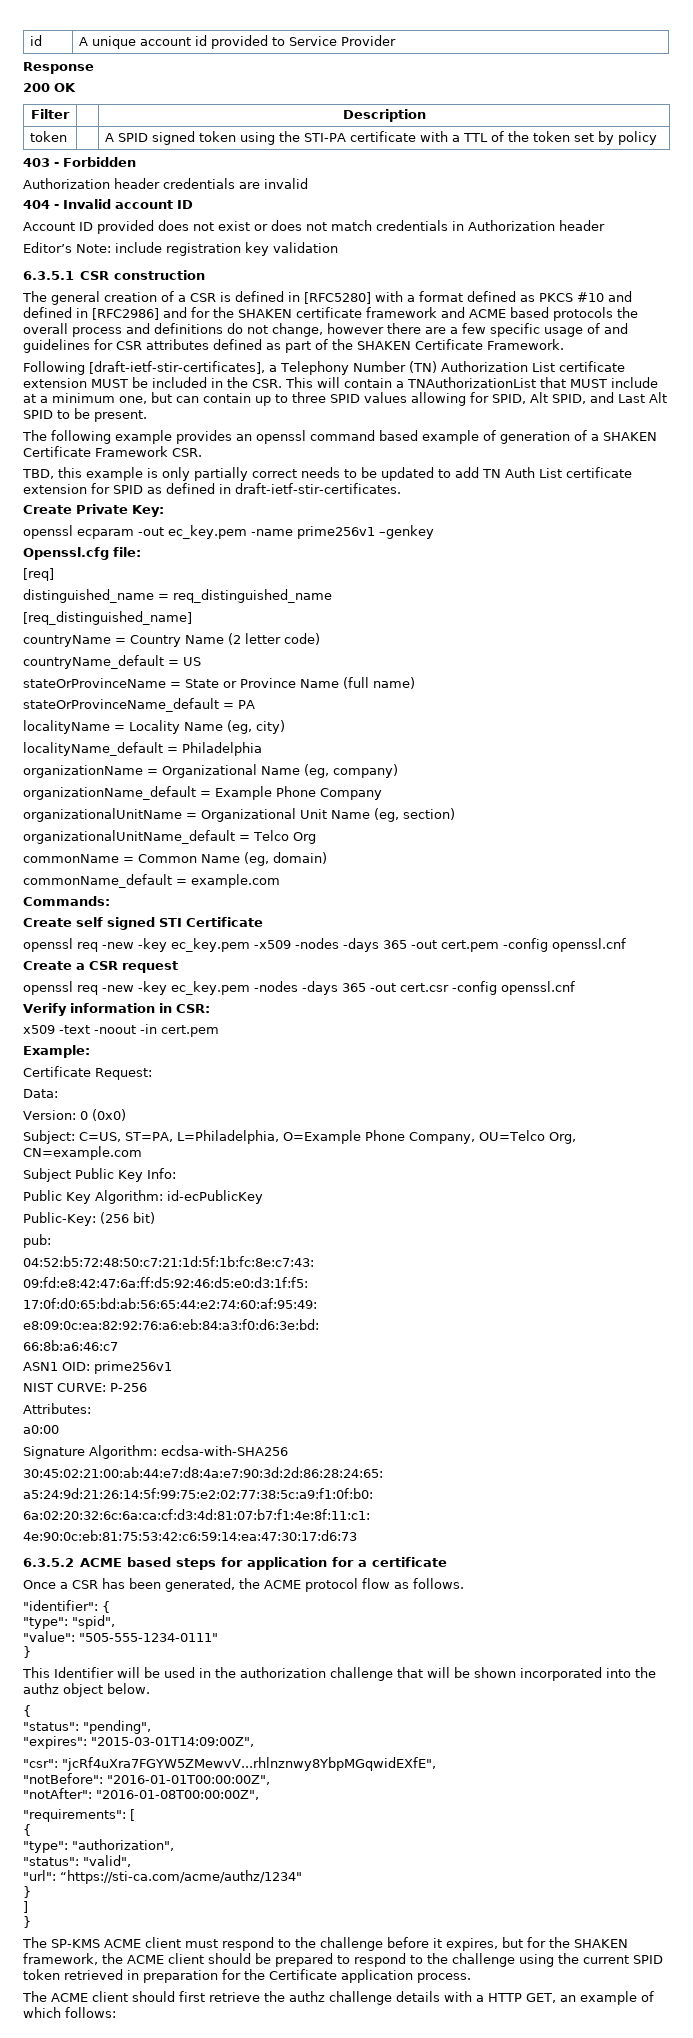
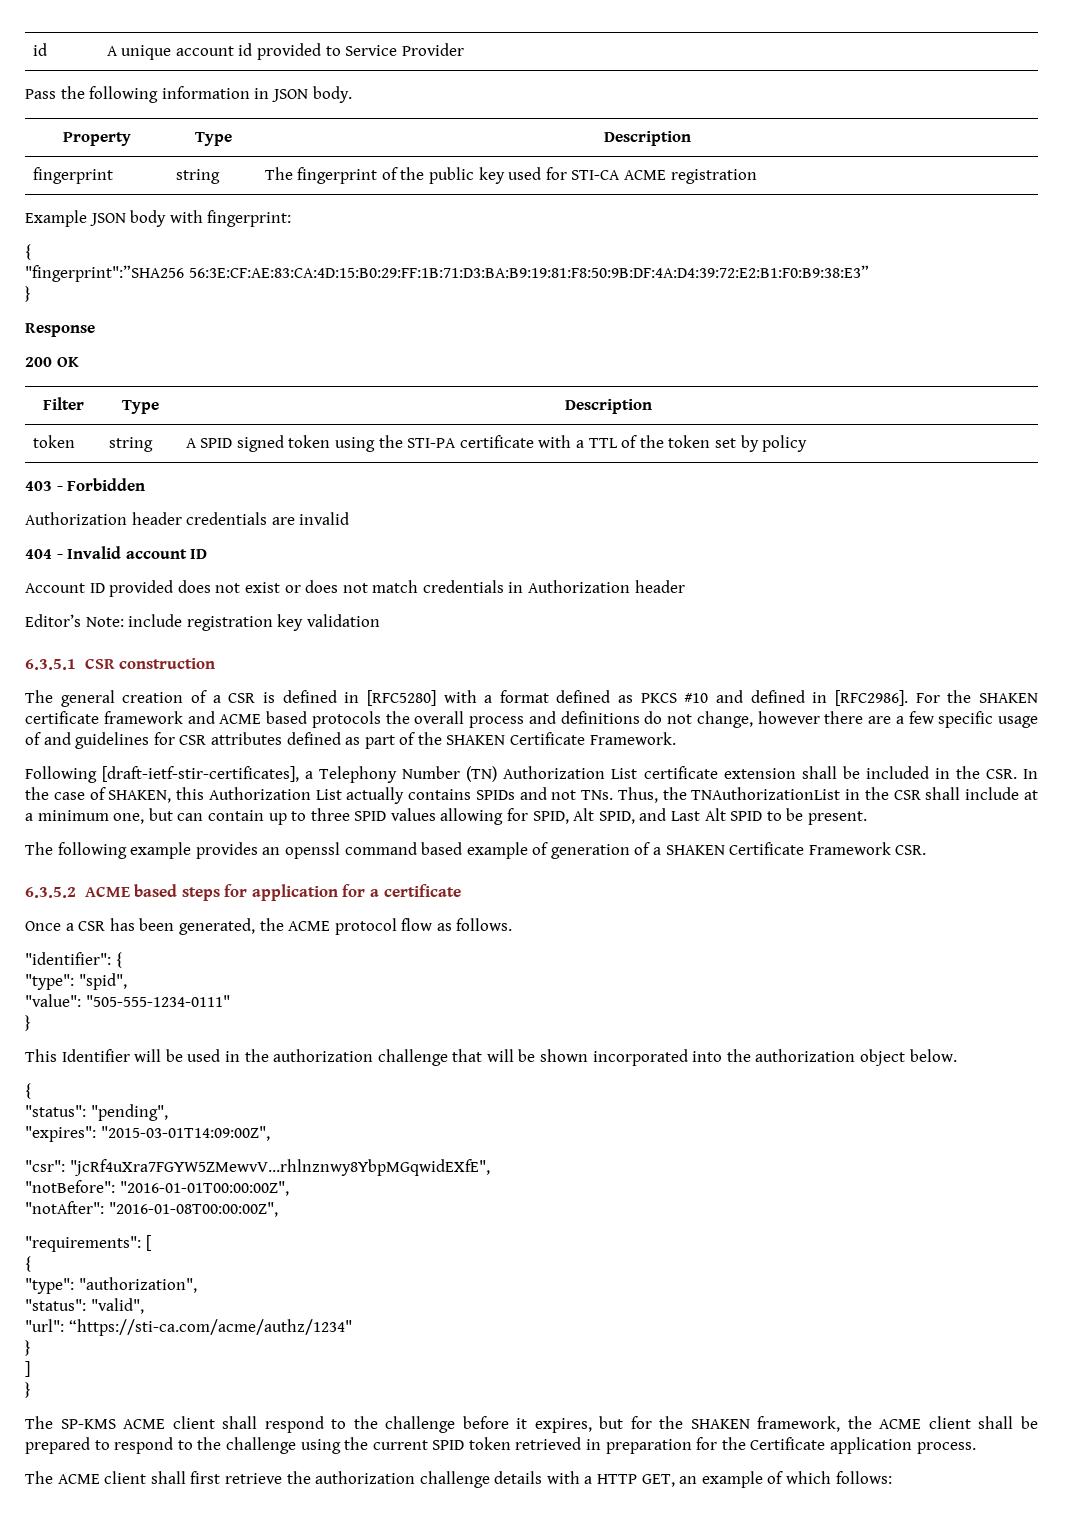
+ Pass the following information in JSON body.
+ Property | Type | Description
+ fingerprint | string | The fingerprint of the public key used for STI-CA ACME registration
+ Example JSON body with fingerprint:
+ {
+ "fingerprint":”SHA256 56:3E:CF:AE:83:CA:4D:15:B0:29:FF:1B:71:D3:BA:B9:19:81:F8:50:9B:DF:4A:D4:39:72:E2:B1:F0:B9:38:E3”
+ }
- Filter | | Description
+ Filter | Type | Description
- token | | A SPID signed token using the STI-PA certificate with a TTL of the token set by policy
+ token | string | A SPID signed token using the STI-PA certificate with a TTL of the token set by policy
- The general creation of a CSR is defined in [RFC5280] with a format defined as PKCS #10 and defined in [RFC2986] and for the SHAKEN certificate framework and ACME based protocols the overall process and definitions do not change, however there are a few specific usage of and guidelines for CSR attributes defined as part of the SHAKEN Certificate Framework.
+ The general creation of a CSR is defined in [RFC5280] with a format defined as PKCS #10 and defined in [RFC2986]. For the SHAKEN certificate framework and ACME based protocols the overall process and definitions do not change, however there are a few specific usage of and guidelines for CSR attributes defined as part of the SHAKEN Certificate Framework.
- Following [draft-ietf-stir-certificates], a Telephony Number (TN) Authorization List certificate extension MUST be included in the CSR. This will contain a TNAuthorizationList that MUST include at a minimum one, but can contain up to three SPID values allowing for SPID, Alt SPID, and Last Alt SPID to be present.
+ Following [draft-ietf-stir-certificates], a Telephony Number (TN) Authorization List certificate extension shall be included in the CSR. In the case of SHAKEN, this Authorization List actually contains SPIDs and not TNs. Thus, the TNAuthorizationList in the CSR shall include at a minimum one, but can contain up to three SPID values allowing for SPID, Alt SPID, and Last Alt SPID to be present.
- TBD, this example is only partially correct needs to be updated to add TN Auth List certificate extension for SPID as defined in draft-ietf-stir-certificates.
- Create Private Key:
- openssl ecparam -out ec_key.pem -name prime256v1 –genkey
- Openssl.cfg file:
- [req]
- distinguished_name = req_distinguished_name
- [req_distinguished_name]
- countryName = Country Name (2 letter code)
- countryName_default = US
- stateOrProvinceName = State or Province Name (full name)
- stateOrProvinceName_default = PA
- localityName = Locality Name (eg, city)
- localityName_default = Philadelphia
- organizationName = Organizational Name (eg, company)
- organizationName_default = Example Phone Company
- organizationalUnitName = Organizational Unit Name (eg, section)
- organizationalUnitName_default = Telco Org
- commonName = Common Name (eg, domain)
- commonName_default = example.com
- Commands:
- Create self signed STI Certificate
- openssl req -new -key ec_key.pem -x509 -nodes -days 365 -out cert.pem -config openssl.cnf
- Create a CSR request
- openssl req -new -key ec_key.pem -nodes -days 365 -out cert.csr -config openssl.cnf
- Verify information in CSR:
- x509 -text -noout -in cert.pem
- Example:
- Certificate Request:
- Data:
- Version: 0 (0x0)
- Subject: C=US, ST=PA, L=Philadelphia, O=Example Phone Company, OU=Telco Org, CN=example.com
- Subject Public Key Info:
- Public Key Algorithm: id-ecPublicKey
- Public-Key: (256 bit)
- pub:
- 04:52:b5:72:48:50:c7:21:1d:5f:1b:fc:8e:c7:43:
- 09:fd:e8:42:47:6a:ff:d5:92:46:d5:e0:d3:1f:f5:
- 17:0f:d0:65:bd:ab:56:65:44:e2:74:60:af:95:49:
- e8:09:0c:ea:82:92:76:a6:eb:84:a3:f0:d6:3e:bd:
- 66:8b:a6:46:c7
- ASN1 OID: prime256v1
- NIST CURVE: P-256
- Attributes:
- a0:00
- Signature Algorithm: ecdsa-with-SHA256
- 30:45:02:21:00:ab:44:e7:d8:4a:e7:90:3d:2d:86:28:24:65:
- a5:24:9d:21:26:14:5f:99:75:e2:02:77:38:5c:a9:f1:0f:b0:
- 6a:02:20:32:6c:6a:ca:cf:d3:4d:81:07:b7:f1:4e:8f:11:c1:
- 4e:90:0c:eb:81:75:53:42:c6:59:14:ea:47:30:17:d6:73
- This Identifier will be used in the authorization challenge that will be shown incorporated into the authz object below.
+ This Identifier will be used in the authorization challenge that will be shown incorporated into the authorization object below.
- The SP-KMS ACME client must respond to the challenge before it expires, but for the SHAKEN framework, the ACME client should be prepared to respond to the challenge using the current SPID token retrieved in preparation for the Certificate application process.
+ The SP-KMS ACME client shall respond to the challenge before it expires, but for the SHAKEN framework, the ACME client shall be prepared to respond to the challenge using the current SPID token retrieved in preparation for the Certificate application process.
- The ACME client should first retrieve the authz challenge details with a HTTP GET, an example of which follows:
+ The ACME client shall first retrieve the authorization challenge details with a HTTP GET, an example of which follows:

